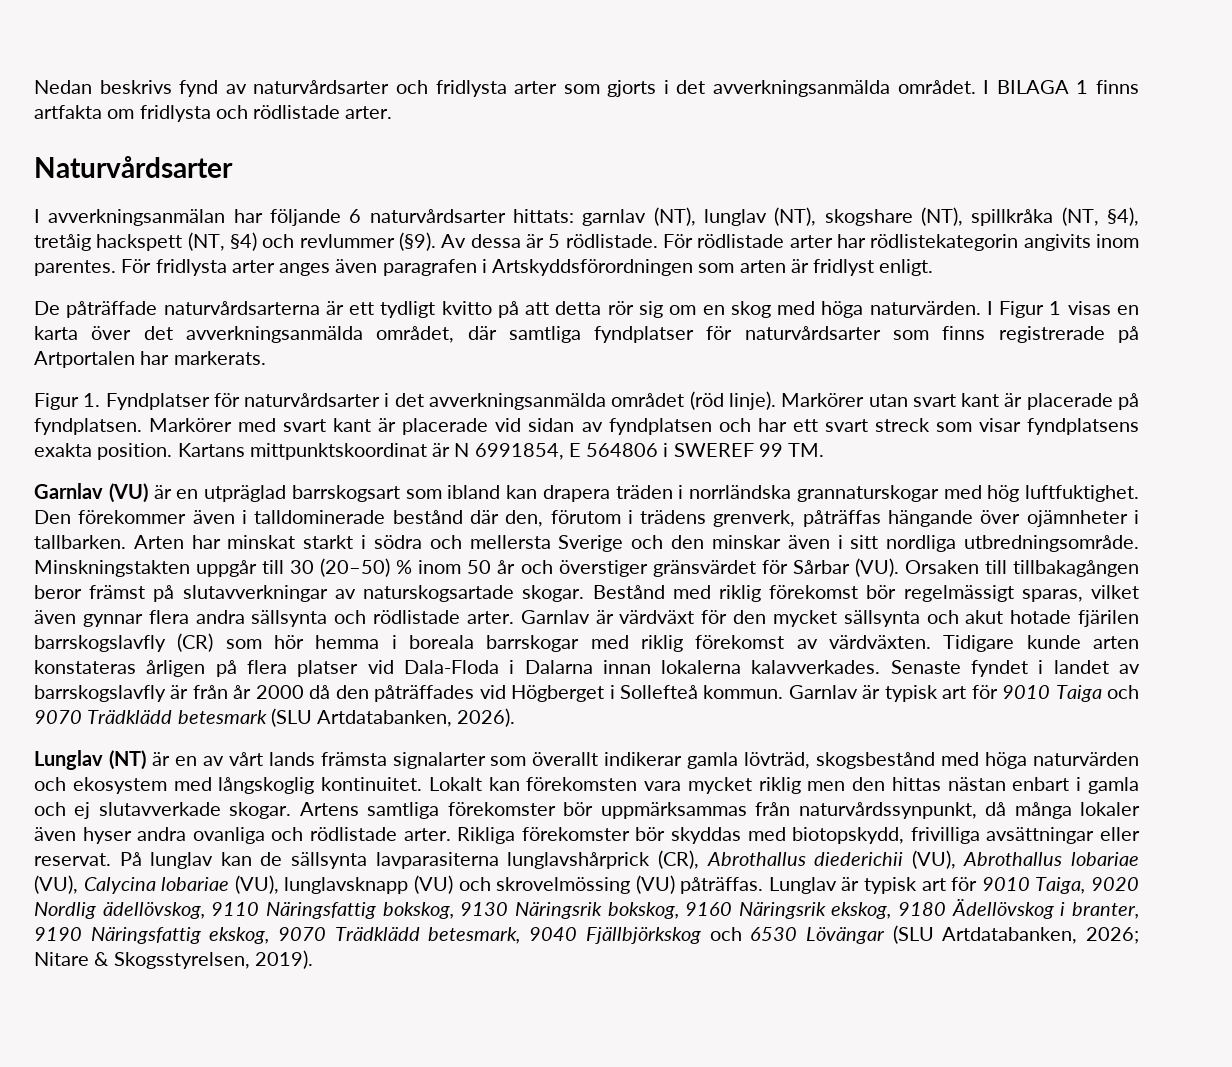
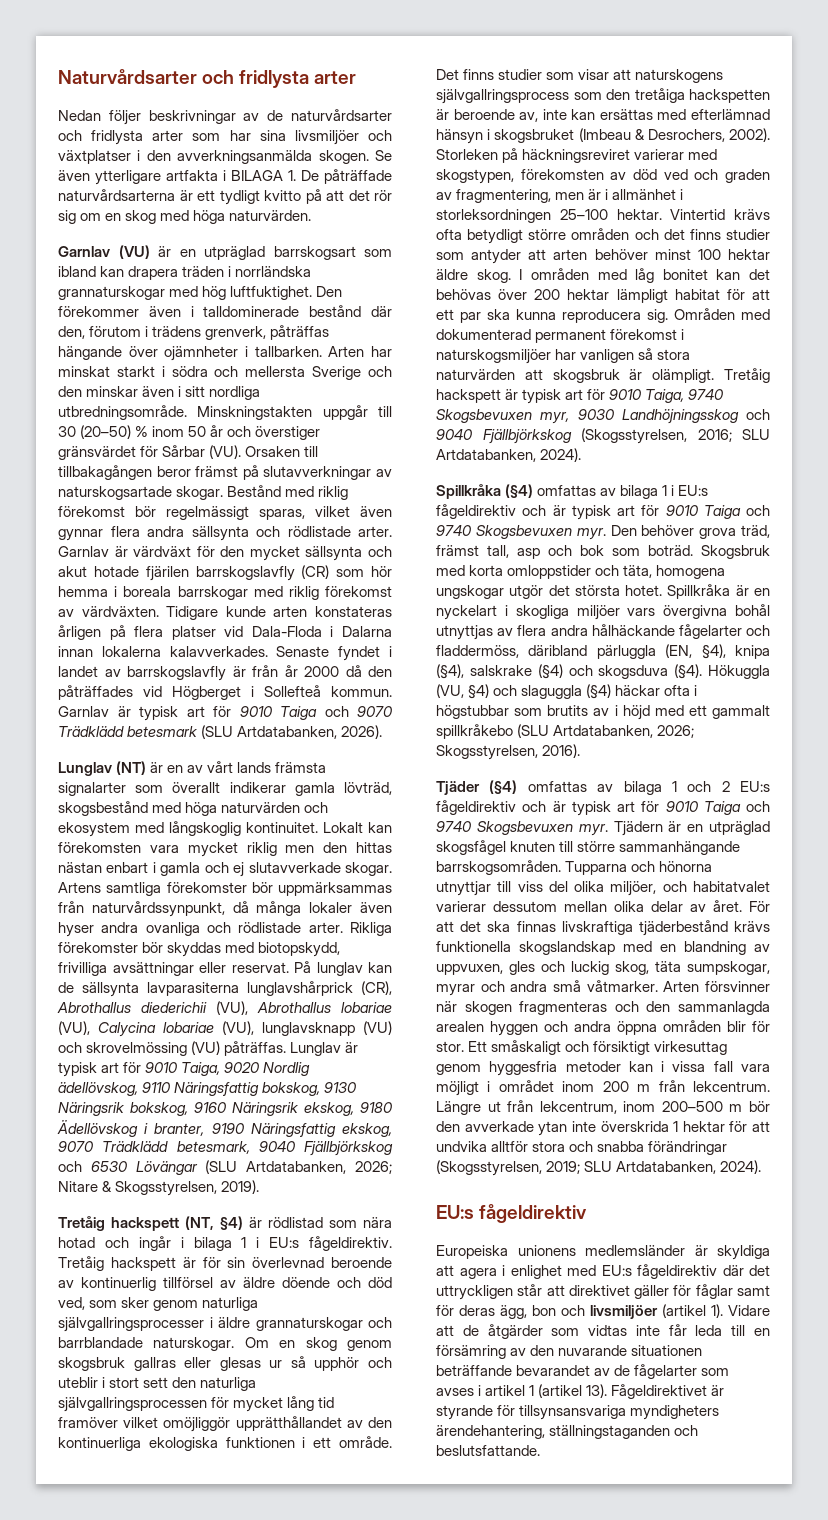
- Nedan beskrivs fynd av naturvårdsarter och fridlysta arter som gjorts i det avverkningsanmälda området. I BILAGA 1 finns artfakta om fridlysta och rödlistade arter.
- Naturvårdsarter
- I avverkningsanmälan har följande 6 naturvårdsarter hittats: garnlav (NT), lunglav (NT), skogshare (NT), spillkråka (NT, §4), tretåig hackspett (NT, §4) och revlummer (§9). Av dessa är 5 rödlistade. För rödlistade arter har rödlistekategorin angivits inom parentes. För fridlysta arter anges även paragrafen i Artskyddsförordningen som arten är fridlyst enligt.
- De påträffade naturvårdsarterna är ett tydligt kvitto på att detta rör sig om en skog med höga naturvärden. I Figur 1 visas en karta över det avverkningsanmälda området, där samtliga fyndplatser för naturvårdsarter som finns registrerade på Artportalen har markerats.
- Figur 1. Fyndplatser för naturvårdsarter i det avverkningsanmälda området (röd linje). Markörer utan svart kant är placerade på fyndplatsen. Markörer med svart kant är placerade vid sidan av fyndplatsen och har ett svart streck som visar fyndplatsens exakta position. Kartans mittpunktskoordinat är N 6991854, E 564806 i SWEREF 99 TM.
+ Naturvårdsarter och fridlysta arter
+ Nedan följer beskrivningar av de naturvårdsarter och fridlysta arter som har sina livsmiljöer och växtplatser i den avverkningsanmälda skogen. Se även ytterligare artfakta i BILAGA 1. De påträffade naturvårdsarterna är ett tydligt kvitto på att det rör sig om en skog med höga naturvärden.
+ Tretåig hackspett (NT, §4) är rödlistad som nära hotad och ingår i bilaga 1 i EU:s fågeldirektiv. Tretåig hackspett är för sin överlevnad beroende av kontinuerlig tillförsel av äldre döende och död ved, som sker genom naturliga självgallringsprocesser i äldre grannaturskogar och barrblandade naturskogar. Om en skog genom skogsbruk gallras eller glesas ur så upphör och uteblir i stort sett den naturliga självgallringsprocessen för mycket lång tid framöver vilket omöjliggör upprätthållandet av den kontinuerliga ekologiska funktionen i ett område. Det finns studier som visar att naturskogens självgallringsprocess som den tretåiga hackspetten är beroende av, inte kan ersättas med efterlämnad hänsyn i skogsbruket (Imbeau & Desrochers, 2002). Storleken på häckningsreviret varierar med skogstypen, förekomsten av död ved och graden av fragmentering, men är i allmänhet i storleksordningen 25–100 hektar. Vintertid krävs ofta betydligt större områden och det finns studier som antyder att arten behöver minst 100 hektar äldre skog. I områden med låg bonitet kan det behövas över 200 hektar lämpligt habitat för att ett par ska kunna reproducera sig. Områden med dokumenterad permanent förekomst i naturskogsmiljöer har vanligen så stora naturvärden att skogsbruk är olämpligt. Tretåig hackspett är typisk art för 9010 Taiga, 9740 Skogsbevuxen myr, 9030 Landhöjningsskog och 9040 Fjällbjörkskog (Skogsstyrelsen, 2016; SLU Artdatabanken, 2024).
+ Spillkråka (§4) omfattas av bilaga 1 i EU:s fågeldirektiv och är typisk art för 9010 Taiga och 9740 Skogsbevuxen myr. Den behöver grova träd, främst tall, asp och bok som boträd. Skogsbruk med korta omloppstider och täta, homogena ungskogar utgör det största hotet. Spillkråka är en nyckelart i skogliga miljöer vars övergivna bohål utnyttjas av flera andra hålhäckande fågelarter och fladdermöss, däribland pärluggla (EN, §4), knipa (§4), salskrake (§4) och skogsduva (§4). Hökuggla (VU, §4) och slaguggla (§4) häckar ofta i högstubbar som brutits av i höjd med ett gammalt spillkråkebo (SLU Artdatabanken, 2026; Skogsstyrelsen, 2016).
+ Tjäder (§4) omfattas av bilaga 1 och 2 EU:s fågeldirektiv och är typisk art för 9010 Taiga och 9740 Skogsbevuxen myr. Tjädern är en utpräglad skogsfågel knuten till större sammanhängande barrskogsområden. Tupparna och hönorna utnyttjar till viss del olika miljöer, och habitatvalet varierar dessutom mellan olika delar av året. För att det ska finnas livskraftiga tjäderbestånd krävs funktionella skogslandskap med en blandning av uppvuxen, gles och luckig skog, täta sumpskogar, myrar och andra små våtmarker. Arten försvinner när skogen fragmenteras och den sammanlagda arealen hyggen och andra öppna områden blir för stor. Ett småskaligt och försiktigt virkesuttag genom hyggesfria metoder kan i vissa fall vara möjligt i området inom 200 m från lekcentrum. Längre ut från lekcentrum, inom 200–500 m bör den avverkade ytan inte överskrida 1 hektar för att undvika alltför stora och snabba förändringar (Skogsstyrelsen, 2019; SLU Artdatabanken, 2024).
+ EU:s fågeldirektiv
+ Europeiska unionens medlemsländer är skyldiga att agera i enlighet med EU:s fågeldirektiv där det uttryckligen står att direktivet gäller för fåglar samt för deras ägg, bon och livsmiljöer (artikel 1). Vidare att de åtgärder som vidtas inte får leda till en försämring av den nuvarande situationen beträffande bevarandet av de fågelarter som avses i artikel 1 (artikel 13). Fågeldirektivet är styrande för tillsynsansvariga myndigheters ärendehantering, ställningstaganden och beslutsfattande.

